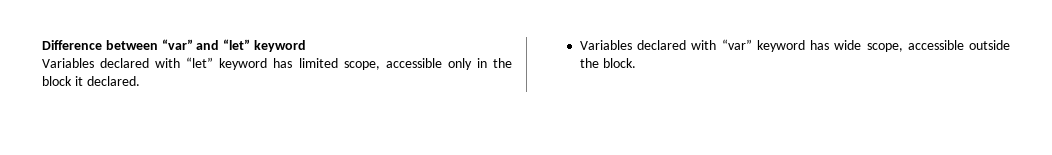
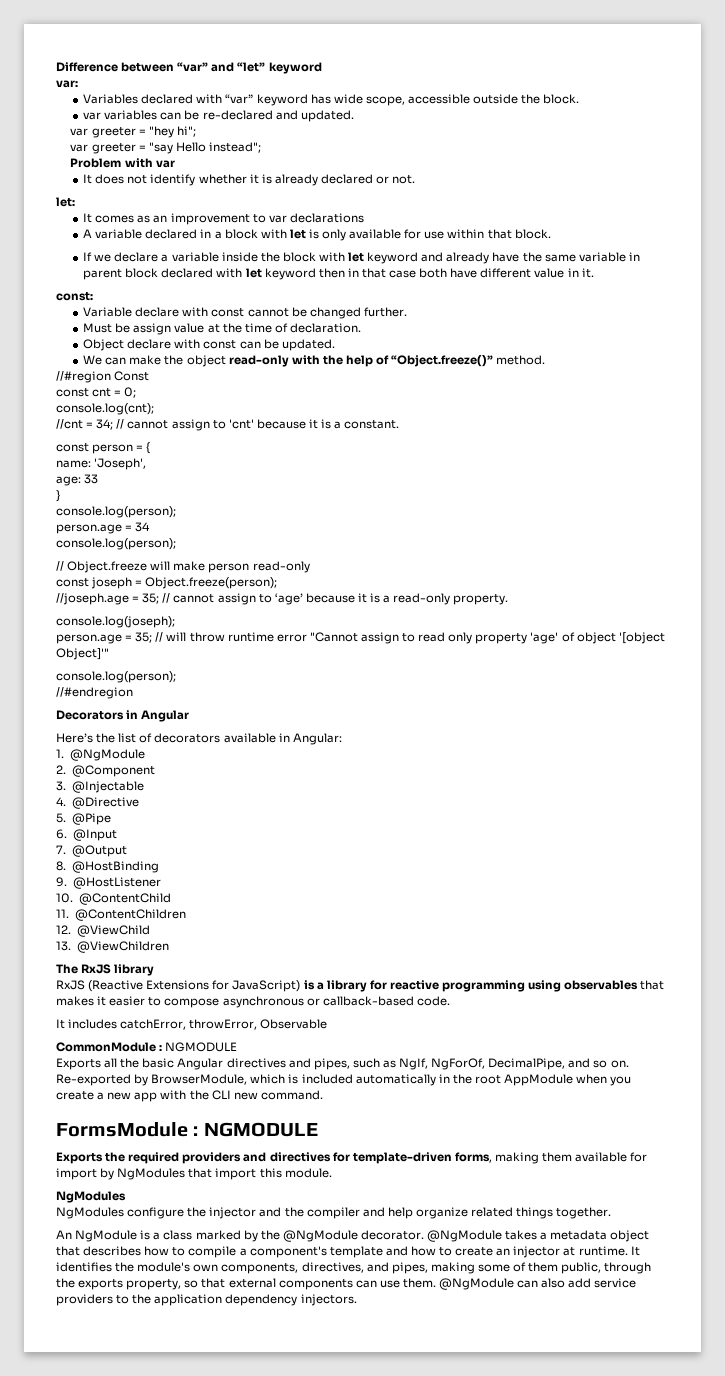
- Variables declared with “let” keyword has limited scope, accessible only in the block it declared.
+ var:
+ var variables can be re-declared and updated.
+ var greeter = "hey hi";
+ var greeter = "say Hello instead";
+ Problem with var
+ It does not identify whether it is already declared or not.
+ let:
+ It comes as an improvement to var declarations
+ A variable declared in a block with let is only available for use within that block.
+ If we declare a variable inside the block with let keyword and already have the same variable in parent block declared with let keyword then in that case both have different value in it.
+ const:
+ Variable declare with const cannot be changed further.
+ Must be assign value at the time of declaration.
+ Object declare with const can be updated.
+ We can make the object read-only with the help of “Object.freeze()” method.
+ //#region Const
+ const cnt = 0;
+ console.log(cnt);
+ //cnt = 34; // cannot assign to 'cnt' because it is a constant.
+ const person = {
+ name: 'Joseph',
+ age: 33
+ }
+ console.log(person);
+ person.age = 34
+ console.log(person);
+ // Object.freeze will make person read-only
+ const joseph = Object.freeze(person);
+ //joseph.age = 35; // cannot assign to ‘age’ because it is a read-only property.
+ console.log(joseph);
+ person.age = 35; // will throw runtime error "Cannot assign to read only property 'age' of object '[object Object]'"
+ console.log(person);
+ //#endregion
+ Decorators in Angular
+ Here’s the list of decorators available in Angular:
+ 1. @NgModule
+ 2. @Component
+ 3. @Injectable
+ 4. @Directive
+ 5. @Pipe
+ 6. @Input
+ 7. @Output
+ 8. @HostBinding
+ 9. @HostListener
+ 10. @ContentChild
+ 11. @ContentChildren
+ 12. @ViewChild
+ 13. @ViewChildren
+ The RxJS library
+ RxJS (Reactive Extensions for JavaScript) is a library for reactive programming using observables that makes it easier to compose asynchronous or callback-based code.
+ It includes catchError, throwError, Observable
+ CommonModule : NGMODULE
+ Exports all the basic Angular directives and pipes, such as NgIf, NgForOf, DecimalPipe, and so on. Re-exported by BrowserModule, which is included automatically in the root AppModule when you create a new app with the CLI new command.
+ FormsModule : NGMODULE
+ Exports the required providers and directives for template-driven forms, making them available for import by NgModules that import this module.
+ NgModules
+ NgModules configure the injector and the compiler and help organize related things together.
+ An NgModule is a class marked by the @NgModule decorator. @NgModule takes a metadata object that describes how to compile a component's template and how to create an injector at runtime. It identifies the module's own components, directives, and pipes, making some of them public, through the exports property, so that external components can use them. @NgModule can also add service providers to the application dependency injectors.

